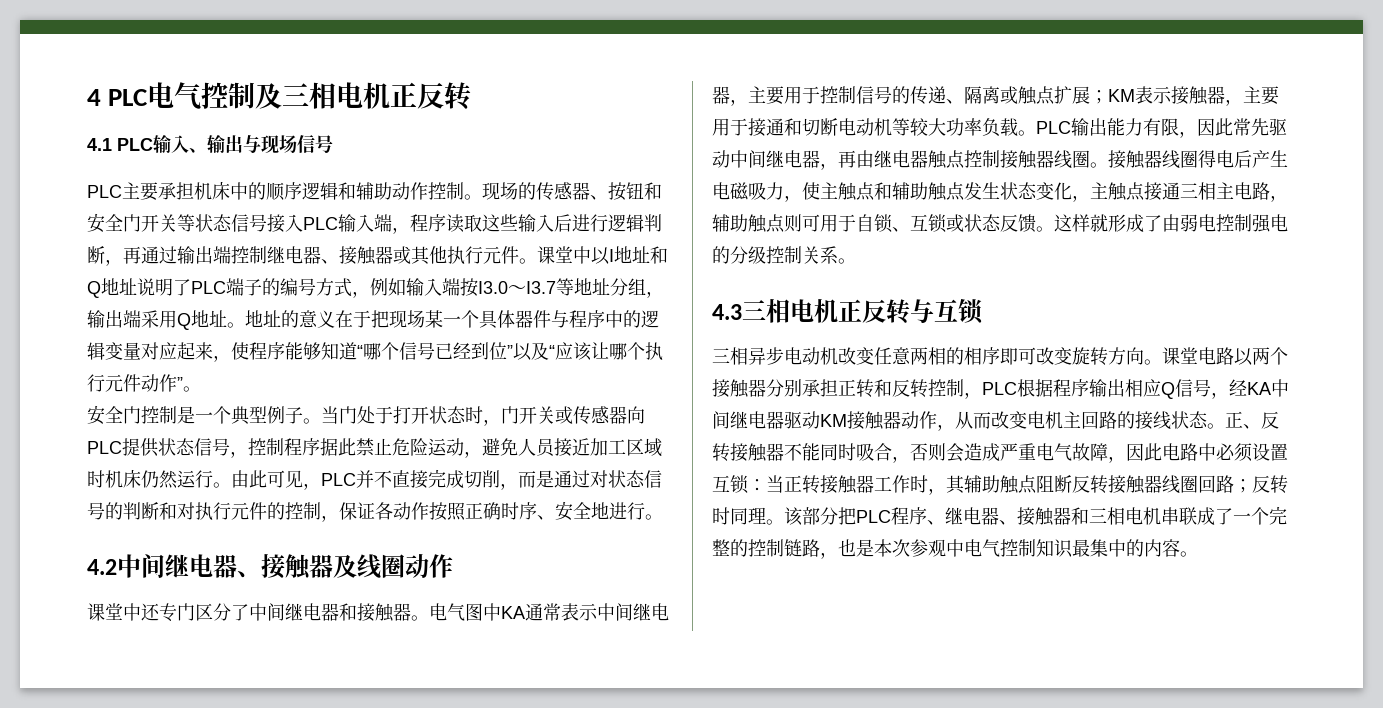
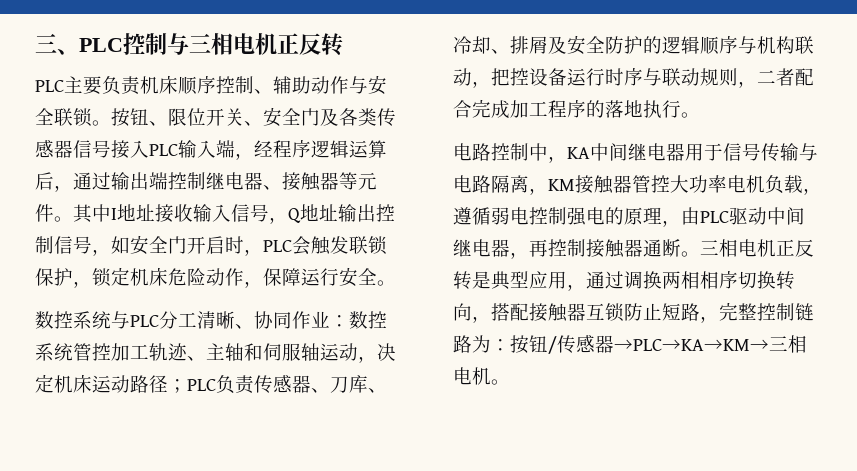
- 4 PLC电气控制及三相电机正反转
+ 三、PLC控制与三相电机正反转
- 4.1 PLC输入、输出与现场信号
- PLC主要承担机床中的顺序逻辑和辅助动作控制。现场的传感器、按钮和安全门开关等状态信号接入PLC输入端，程序读取这些输入后进行逻辑判断，再通过输出端控制继电器、接触器或其他执行元件。课堂中以I地址和Q地址说明了PLC端子的编号方式，例如输入端按I3.0～I3.7等地址分组，输出端采用Q地址。地址的意义在于把现场某一个具体器件与程序中的逻辑变量对应起来，使程序能够知道“哪个信号已经到位”以及“应该让哪个执行元件动作”。
- 安全门控制是一个典型例子。当门处于打开状态时，门开关或传感器向PLC提供状态信号，控制程序据此禁止危险运动，避免人员接近加工区域时机床仍然运行。由此可见，PLC并不直接完成切削，而是通过对状态信号的判断和对执行元件的控制，保证各动作按照正确时序、安全地进行。
- 4.2中间继电器、接触器及线圈动作
- 课堂中还专门区分了中间继电器和接触器。电气图中KA通常表示中间继电器，主要用于控制信号的传递、隔离或触点扩展；KM表示接触器，主要用于接通和切断电动机等较大功率负载。PLC输出能力有限，因此常先驱动中间继电器，再由继电器触点控制接触器线圈。接触器线圈得电后产生电磁吸力，使主触点和辅助触点发生状态变化，主触点接通三相主电路，辅助触点则可用于自锁、互锁或状态反馈。这样就形成了由弱电控制强电的分级控制关系。
- 4.3三相电机正反转与互锁
- 三相异步电动机改变任意两相的相序即可改变旋转方向。课堂电路以两个接触器分别承担正转和反转控制，PLC根据程序输出相应Q信号，经KA中间继电器驱动KM接触器动作，从而改变电机主回路的接线状态。正、反转接触器不能同时吸合，否则会造成严重电气故障，因此电路中必须设置互锁：当正转接触器工作时，其辅助触点阻断反转接触器线圈回路；反转时同理。该部分把PLC程序、继电器、接触器和三相电机串联成了一个完整的控制链路，也是本次参观中电气控制知识最集中的内容。
+ PLC主要负责机床顺序控制、辅助动作与安全联锁。按钮、限位开关、安全门及各类传感器信号接入PLC输入端，经程序逻辑运算后，通过输出端控制继电器、接触器等元件。其中I地址接收输入信号，Q地址输出控制信号，如安全门开启时，PLC会触发联锁保护，锁定机床危险动作，保障运行安全。
+ 数控系统与PLC分工清晰、协同作业：数控系统管控加工轨迹、主轴和伺服轴运动，决定机床运动路径；PLC负责传感器、刀库、冷却、排屑及安全防护的逻辑顺序与机构联动，把控设备运行时序与联动规则，二者配合完成加工程序的落地执行。
+ 电路控制中，KA中间继电器用于信号传输与电路隔离，KM接触器管控大功率电机负载，遵循弱电控制强电的原理，由PLC驱动中间继电器，再控制接触器通断。三相电机正反转是典型应用，通过调换两相相序切换转向，搭配接触器互锁防止短路，完整控制链路为：按钮/传感器→PLC→KA→KM→三相电机。

